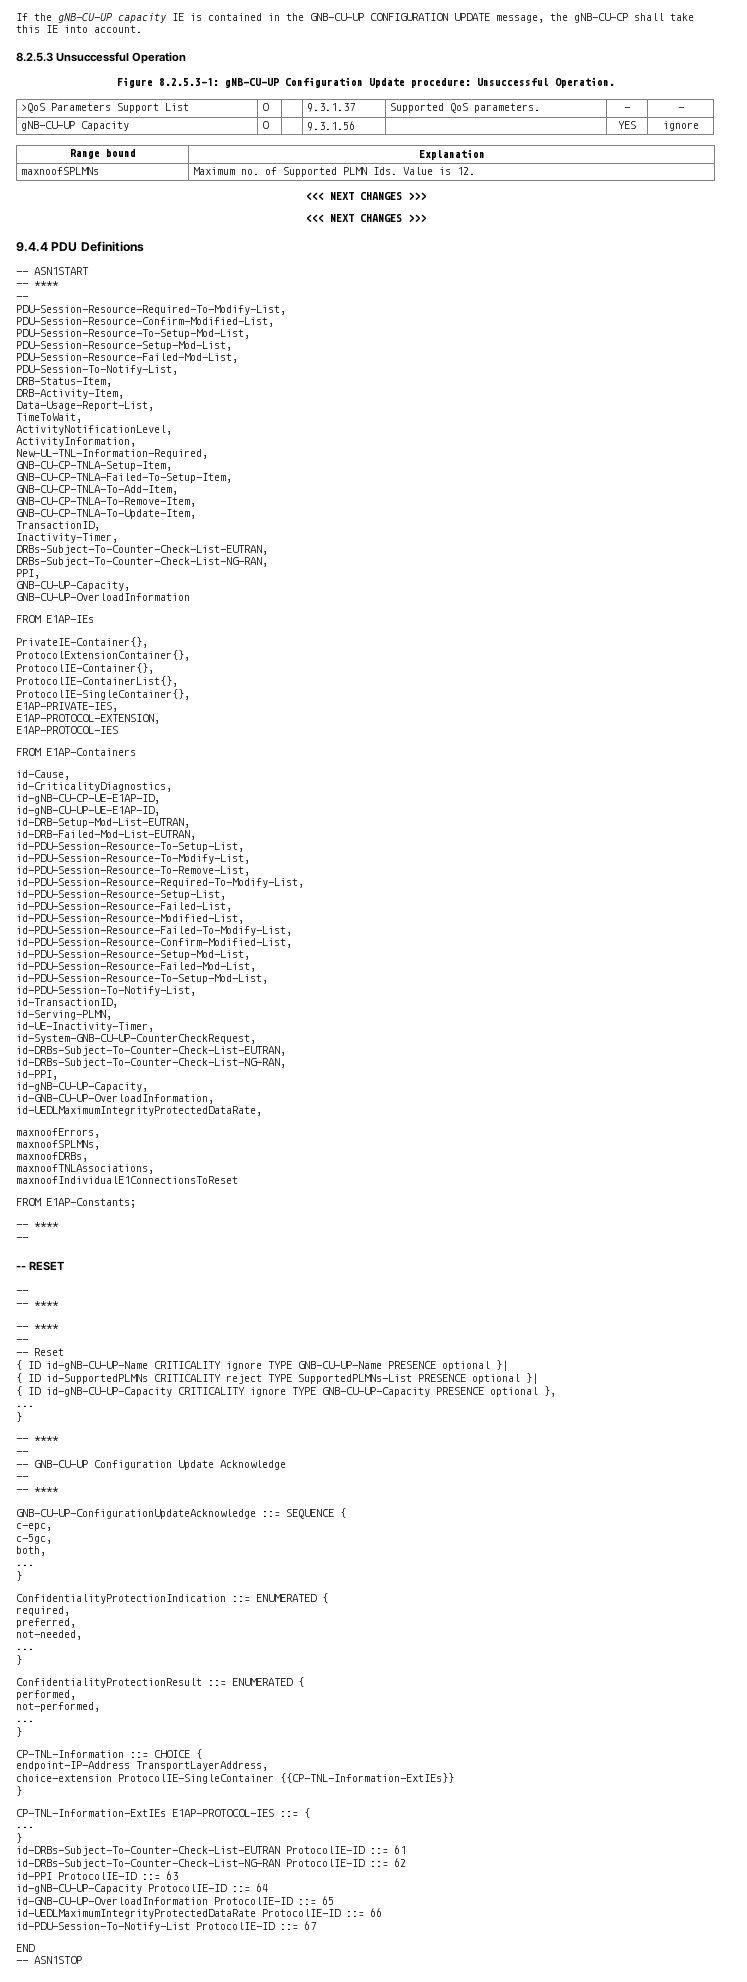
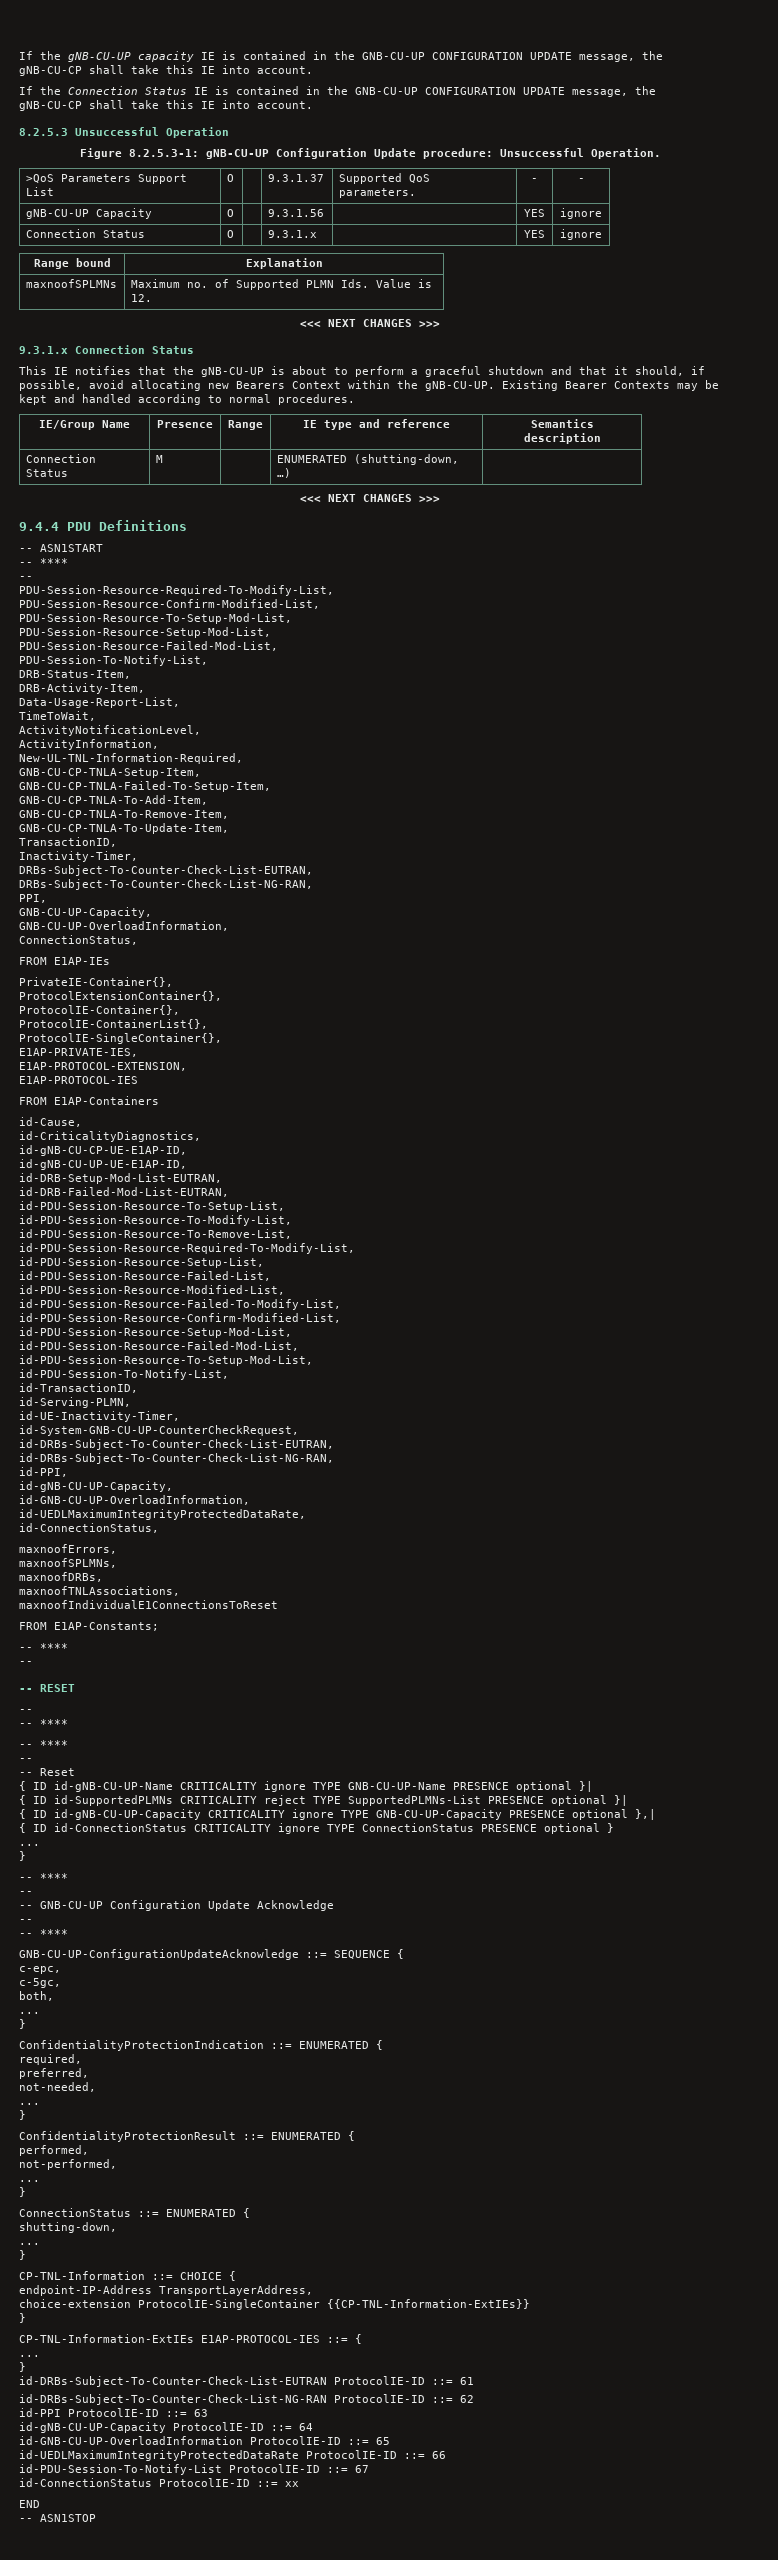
+ If the Connection Status IE is contained in the GNB-CU-UP CONFIGURATION UPDATE message, the gNB-CU-CP shall take this IE into account.
+ Connection Status | O | | 9.3.1.x | | YES | ignore
+ 9.3.1.x Connection Status
+ This IE notifies that the gNB-CU-UP is about to perform a graceful shutdown and that it should, if possible, avoid allocating new Bearers Context within the gNB-CU-UP. Existing Bearer Contexts may be kept and handled according to normal procedures.
+ IE/Group Name | Presence | Range | IE type and reference | Semantics description
+ Connection Status | M | | ENUMERATED (shutting-down, …) |
- GNB-CU-UP-OverloadInformation
+ GNB-CU-UP-OverloadInformation,
+ ConnectionStatus,
+ id-ConnectionStatus,
- { ID id-gNB-CU-UP-Capacity CRITICALITY ignore TYPE GNB-CU-UP-Capacity PRESENCE optional },
+ { ID id-gNB-CU-UP-Capacity CRITICALITY ignore TYPE GNB-CU-UP-Capacity PRESENCE optional },|
+ { ID id-ConnectionStatus CRITICALITY ignore TYPE ConnectionStatus PRESENCE optional }
+ ConnectionStatus ::= ENUMERATED {
+ shutting-down,
+ ...
+ }
+ id-ConnectionStatus ProtocolIE-ID ::= xx

